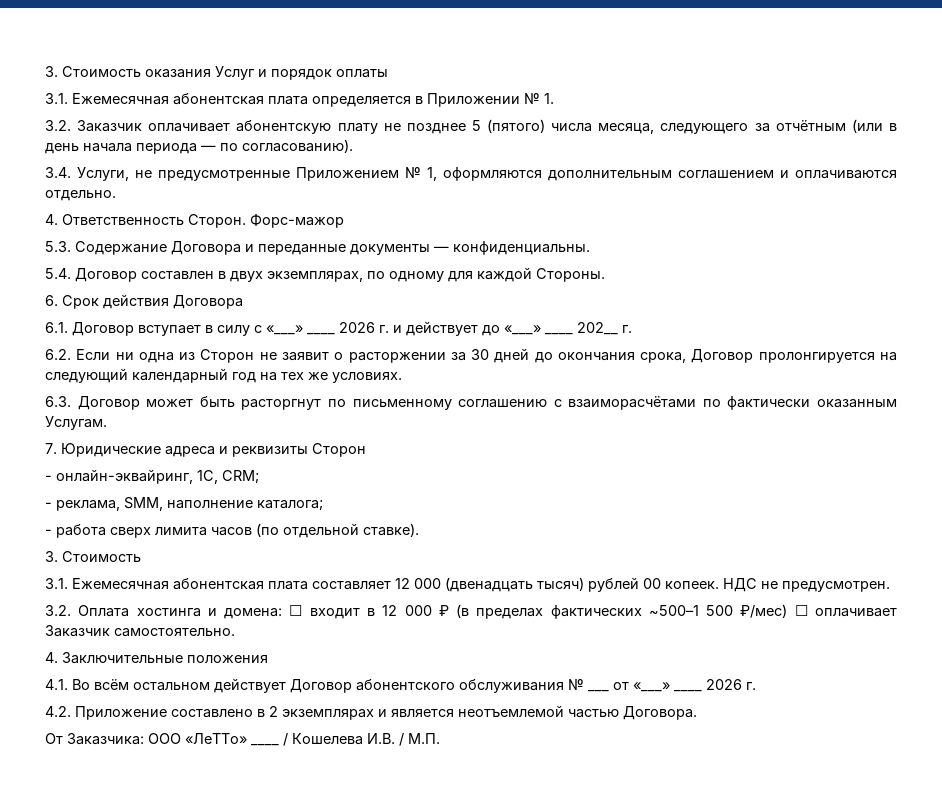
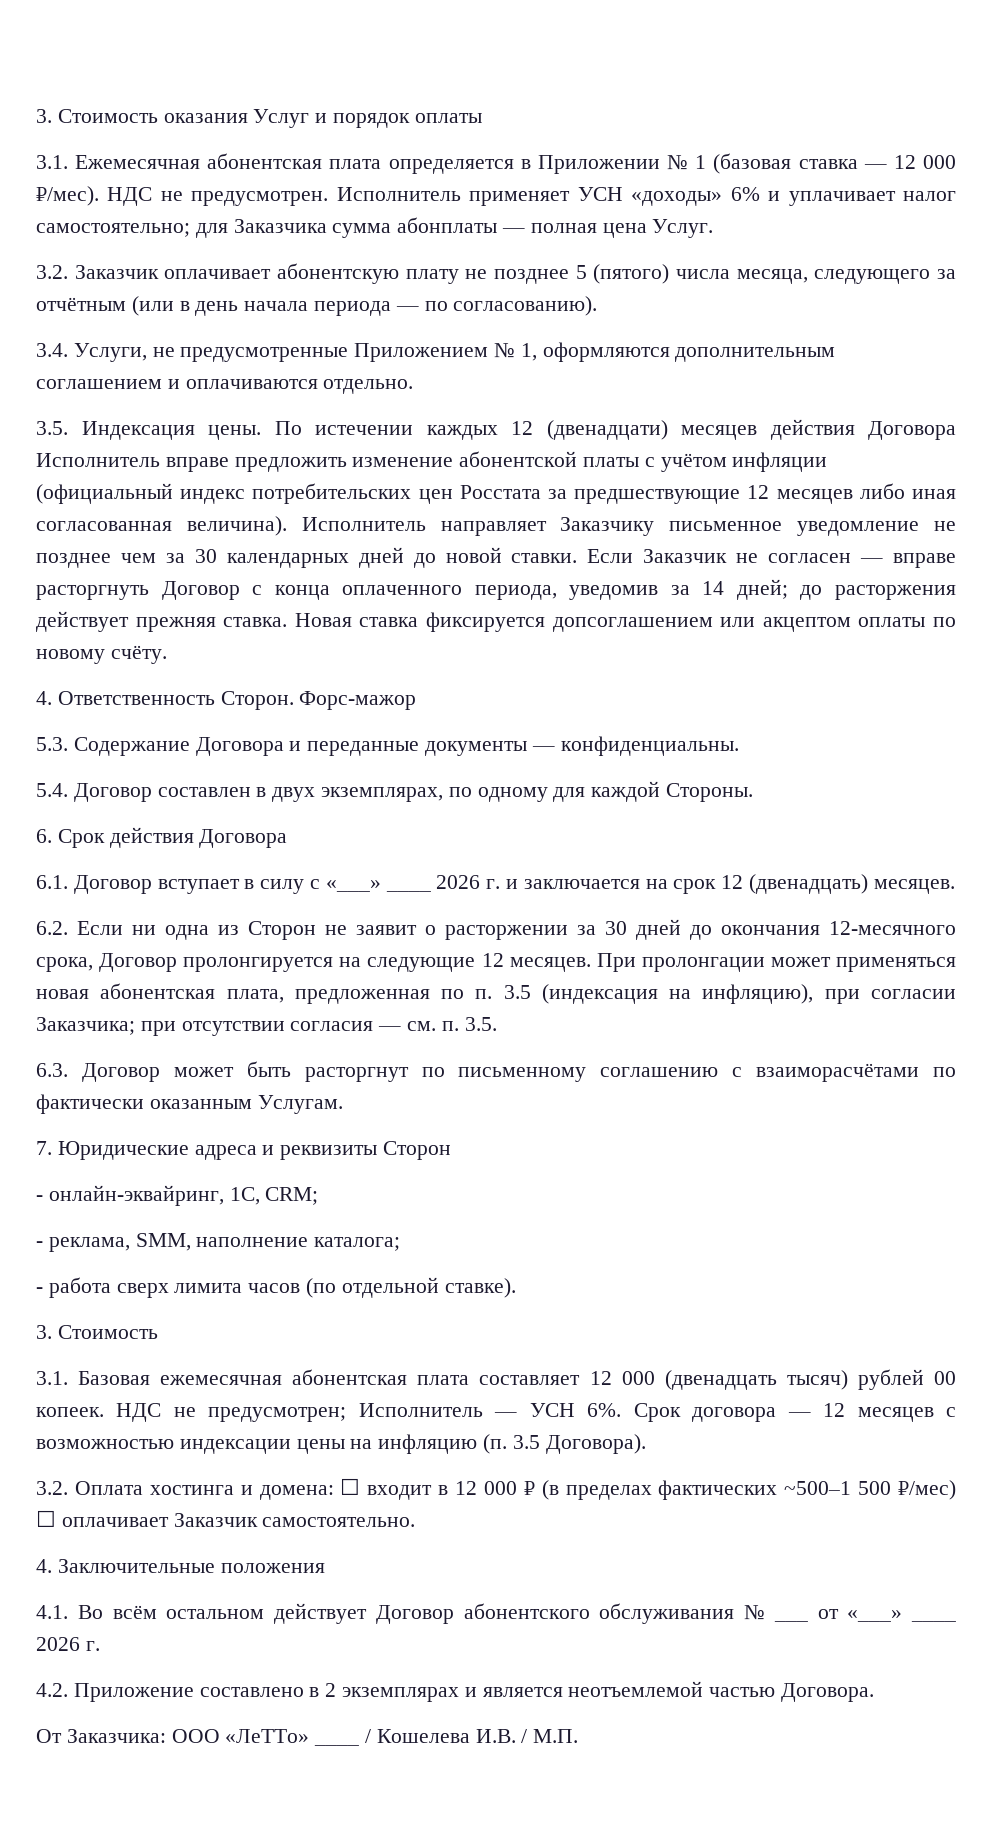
- 3.1. Ежемесячная абонентская плата определяется в Приложении № 1.
+ 3.1. Ежемесячная абонентская плата определяется в Приложении № 1 (базовая ставка — 12 000 ₽/мес). НДС не предусмотрен. Исполнитель применяет УСН «доходы» 6% и уплачивает налог самостоятельно; для Заказчика сумма абонплаты — полная цена Услуг.
+ 3.5. Индексация цены. По истечении каждых 12 (двенадцати) месяцев действия Договора Исполнитель вправе предложить изменение абонентской платы с учётом инфляции (официальный индекс потребительских цен Росстата за предшествующие 12 месяцев либо иная согласованная величина). Исполнитель направляет Заказчику письменное уведомление не позднее чем за 30 календарных дней до новой ставки. Если Заказчик не согласен — вправе расторгнуть Договор с конца оплаченного периода, уведомив за 14 дней; до расторжения действует прежняя ставка. Новая ставка фиксируется допсоглашением или акцептом оплаты по новому счёту.
- 6.1. Договор вступает в силу с «___» ____ 2026 г. и действует до «___» ____ 202__ г.
+ 6.1. Договор вступает в силу с «___» ____ 2026 г. и заключается на срок 12 (двенадцать) месяцев.
- 6.2. Если ни одна из Сторон не заявит о расторжении за 30 дней до окончания срока, Договор пролонгируется на следующий календарный год на тех же условиях.
+ 6.2. Если ни одна из Сторон не заявит о расторжении за 30 дней до окончания 12-месячного срока, Договор пролонгируется на следующие 12 месяцев. При пролонгации может применяться новая абонентская плата, предложенная по п. 3.5 (индексация на инфляцию), при согласии Заказчика; при отсутствии согласия — см. п. 3.5.
- 3.1. Ежемесячная абонентская плата составляет 12 000 (двенадцать тысяч) рублей 00 копеек.
+ 3.1. Базовая ежемесячная абонентская плата составляет 12 000 (двенадцать тысяч) рублей 00 копеек.
- НДС не предусмотрен.
+ НДС не предусмотрен; Исполнитель — УСН 6%. Срок договора — 12 месяцев с возможностью индексации цены на инфляцию (п. 3.5 Договора).

